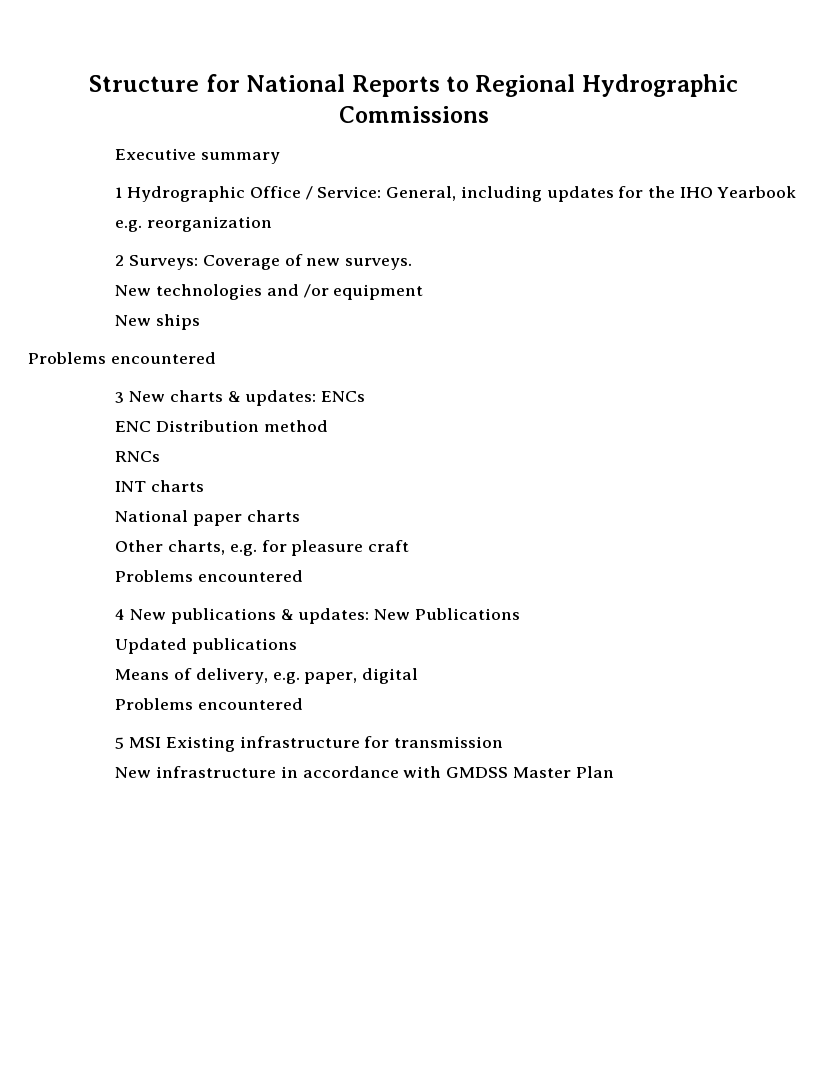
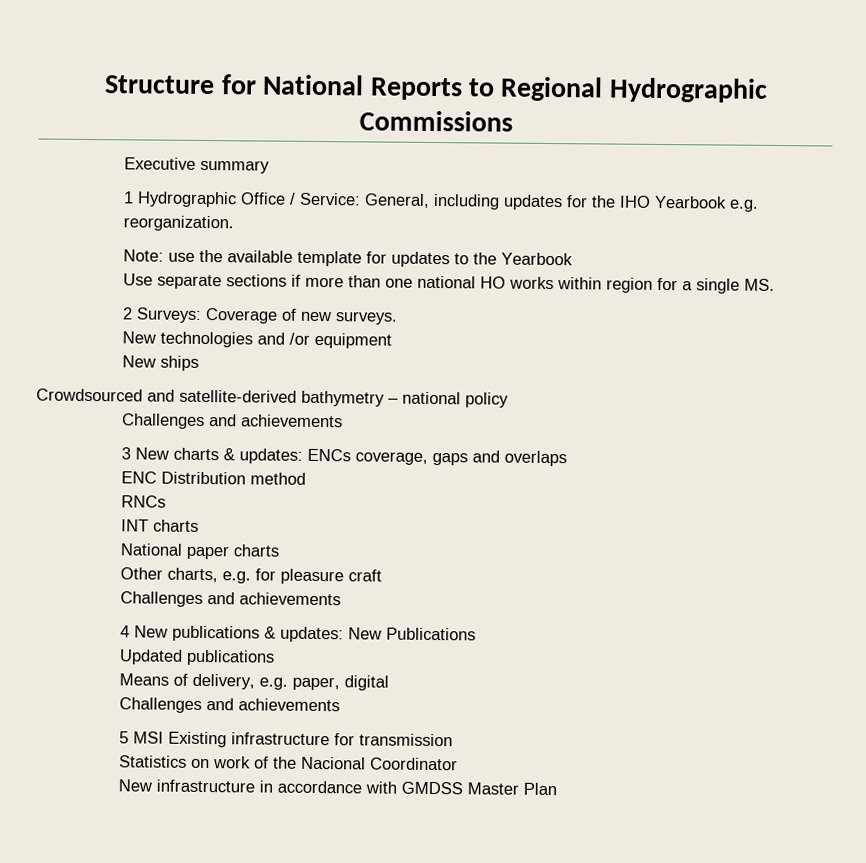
- 1 Hydrographic Office / Service: General, including updates for the IHO Yearbook e.g. reorganization
+ 1 Hydrographic Office / Service: General, including updates for the IHO Yearbook e.g. reorganization.
+ Note: use the available template for updates to the Yearbook
+ Use separate sections if more than one national HO works within region for a single MS.
  New ships
- Problems encountered
+ Crowdsourced and satellite-derived bathymetry – national policy
+ Challenges and achievements
- 3 New charts & updates: ENCs
+ 3 New charts & updates: ENCs coverage, gaps and overlaps
  Other charts, e.g. for pleasure craft
- Problems encountered
+ Challenges and achievements
  Means of delivery, e.g. paper, digital
- Problems encountered
+ Challenges and achievements
+ Statistics on work of the Nacional Coordinator

